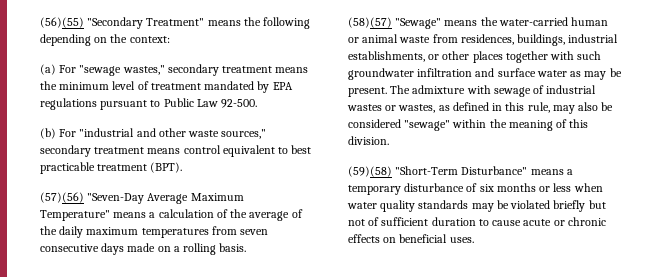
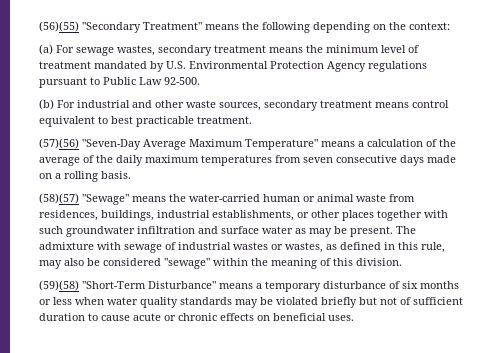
- (a) For "sewage wastes," secondary treatment means the minimum level of treatment mandated by EPA regulations pursuant to Public Law 92-500.
+ (a) For sewage wastes, secondary treatment means the minimum level of treatment mandated by U.S. Environmental Protection Agency regulations pursuant to Public Law 92-500.
- (b) For "industrial and other waste sources," secondary treatment means control equivalent to best practicable treatment (BPT).
+ (b) For industrial and other waste sources, secondary treatment means control equivalent to best practicable treatment.

